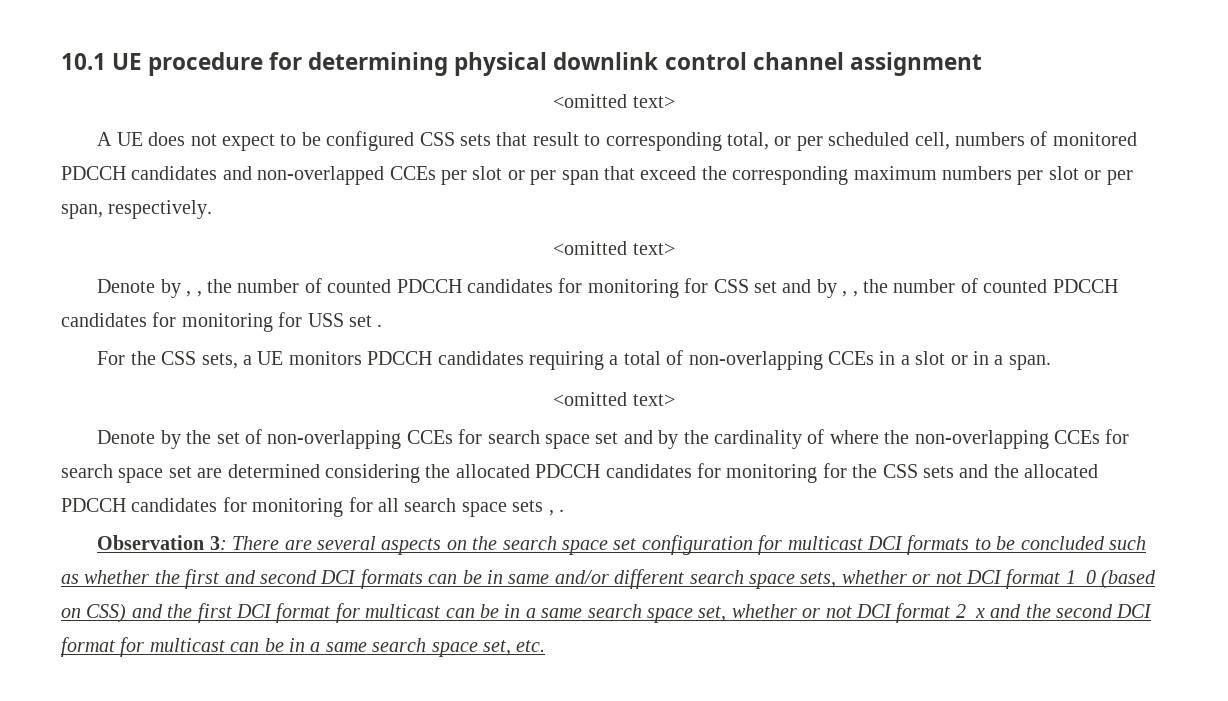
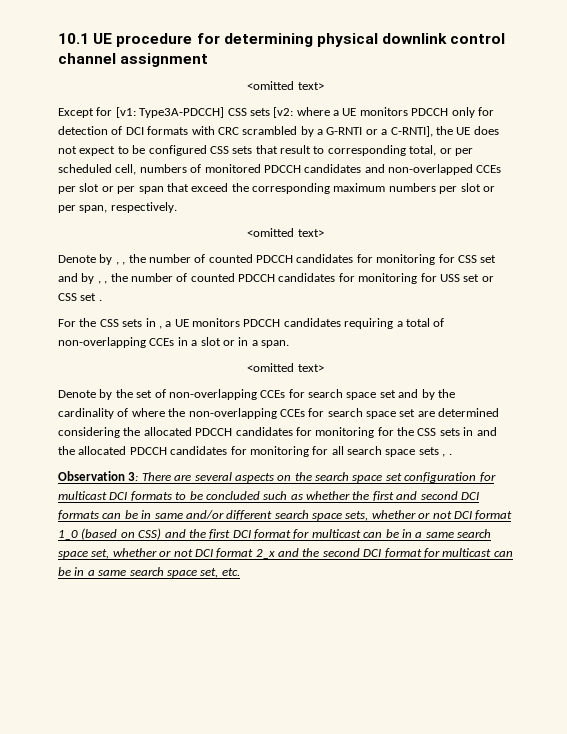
- A UE does not expect to be configured CSS sets that result to corresponding total, or per scheduled cell, numbers of monitored PDCCH candidates and non-overlapped CCEs per slot or per span that exceed the corresponding maximum numbers per slot or per span, respectively.
+ Except for [v1: Type3A-PDCCH] CSS sets [v2: where a UE monitors PDCCH only for detection of DCI formats with CRC scrambled by a G-RNTI or a C-RNTI], the UE does not expect to be configured CSS sets that result to corresponding total, or per scheduled cell, numbers of monitored PDCCH candidates and non-overlapped CCEs per slot or per span that exceed the corresponding maximum numbers per slot or per span, respectively.
- Denote by , , the number of counted PDCCH candidates for monitoring for CSS set and by , , the number of counted PDCCH candidates for monitoring for USS set .
+ Denote by , , the number of counted PDCCH candidates for monitoring for CSS set and by , , the number of counted PDCCH candidates for monitoring for USS set or CSS set .
- For the CSS sets, a UE monitors PDCCH candidates requiring a total of non-overlapping CCEs in a slot or in a span.
+ For the CSS sets in , a UE monitors PDCCH candidates requiring a total of non-overlapping CCEs in a slot or in a span.
- Denote by the set of non-overlapping CCEs for search space set and by the cardinality of where the non-overlapping CCEs for search space set are determined considering the allocated PDCCH candidates for monitoring for the CSS sets and the allocated PDCCH candidates for monitoring for all search space sets , .
+ Denote by the set of non-overlapping CCEs for search space set and by the cardinality of where the non-overlapping CCEs for search space set are determined considering the allocated PDCCH candidates for monitoring for the CSS sets in and the allocated PDCCH candidates for monitoring for all search space sets , .

